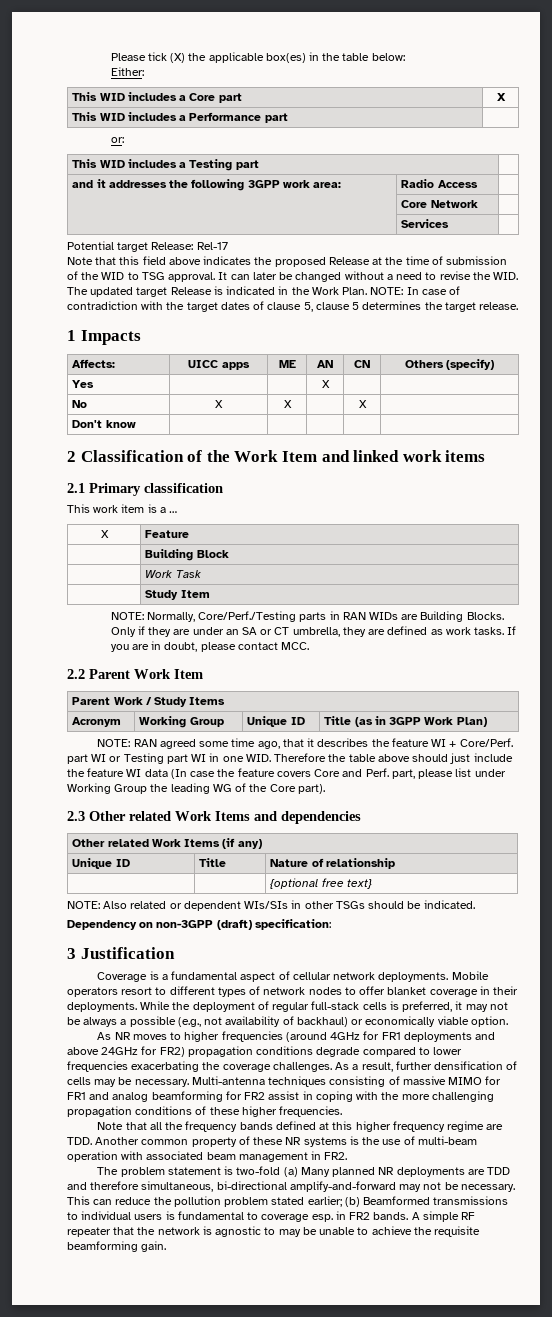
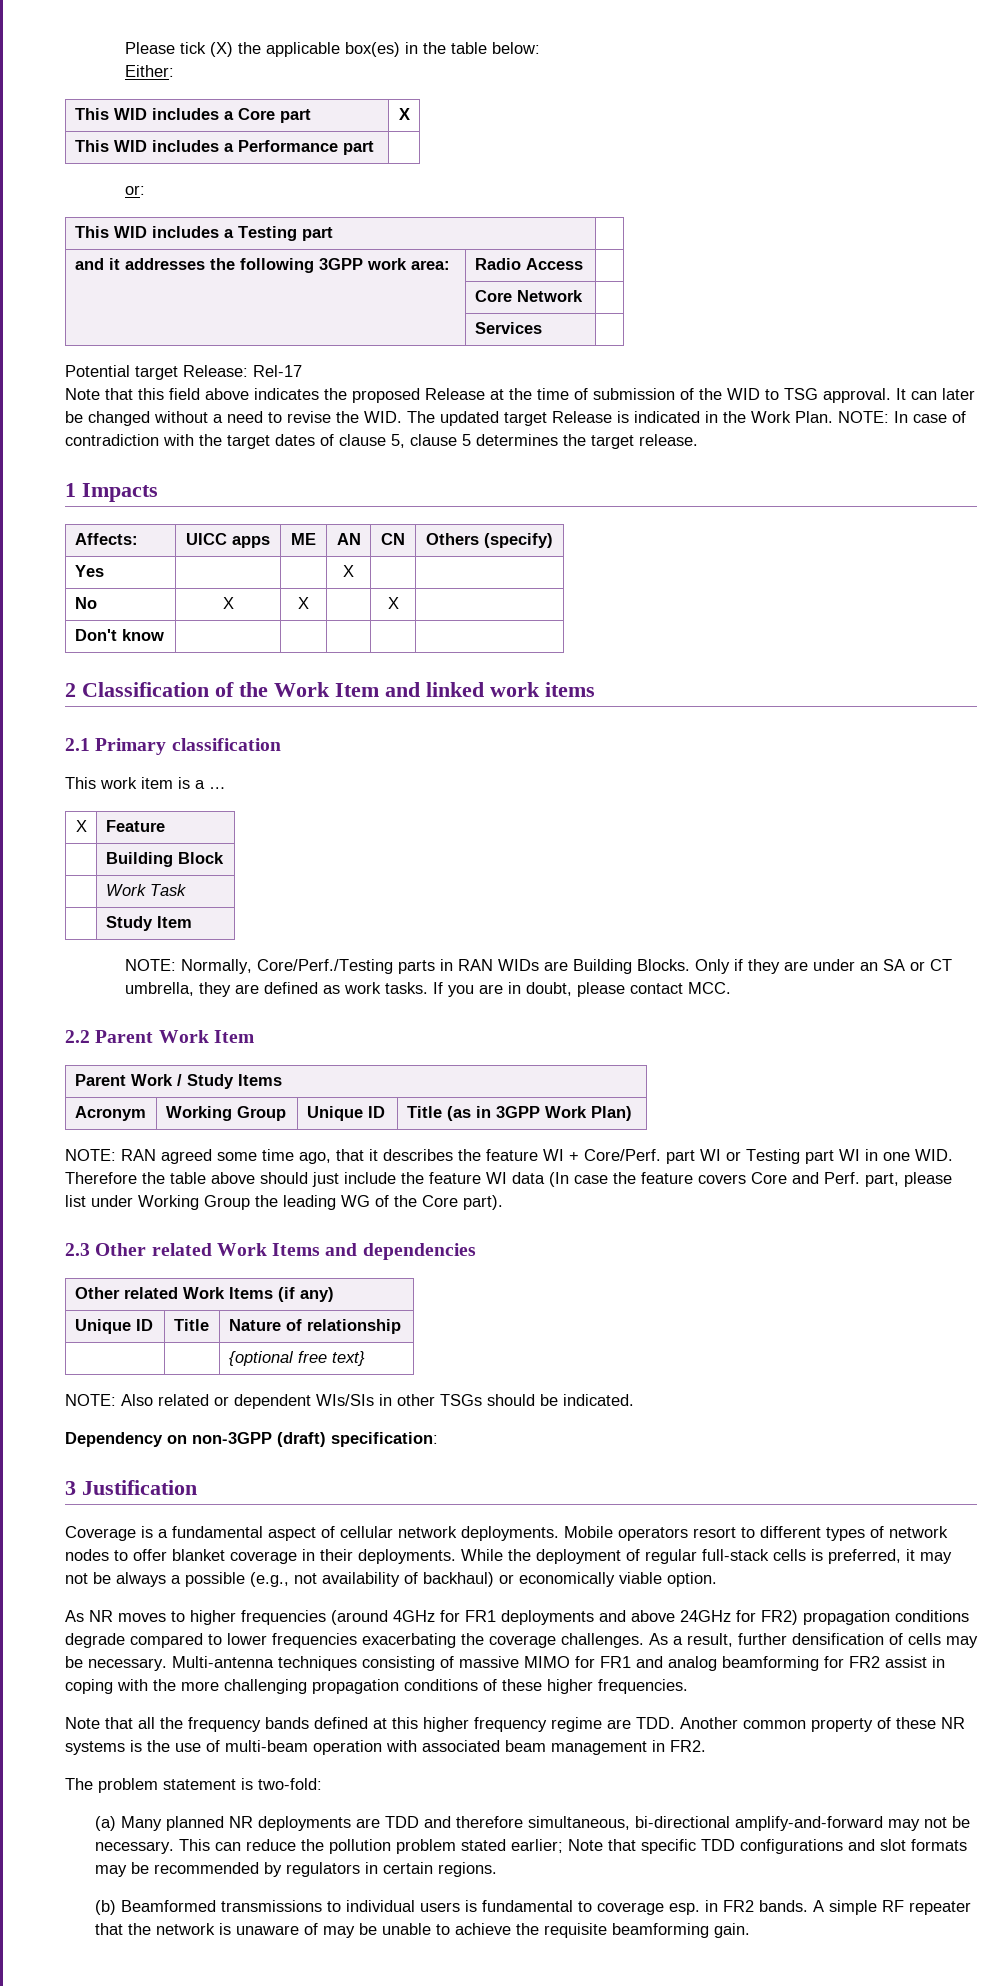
- The problem statement is two-fold (a) Many planned NR deployments are TDD and therefore simultaneous, bi-directional amplify-and-forward may not be necessary.
+ The problem statement is two-fold:
+ (a) Many planned NR deployments are TDD and therefore simultaneous, bi-directional amplify-and-forward may not be necessary.
- This can reduce the pollution problem stated earlier; (b) Beamformed transmissions to individual users is fundamental to coverage esp. in FR2 bands.
+ This can reduce the pollution problem stated earlier; Note that specific TDD configurations and slot formats may be recommended by regulators in certain regions.
+ (b) Beamformed transmissions to individual users is fundamental to coverage esp. in FR2 bands.
- A simple RF repeater that the network is agnostic to may be unable to achieve the requisite beamforming gain.
+ A simple RF repeater that the network is unaware of may be unable to achieve the requisite beamforming gain.

